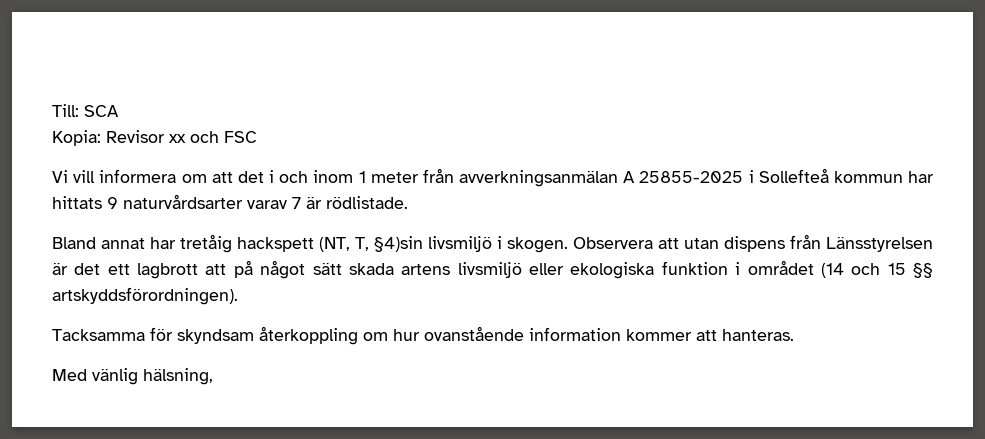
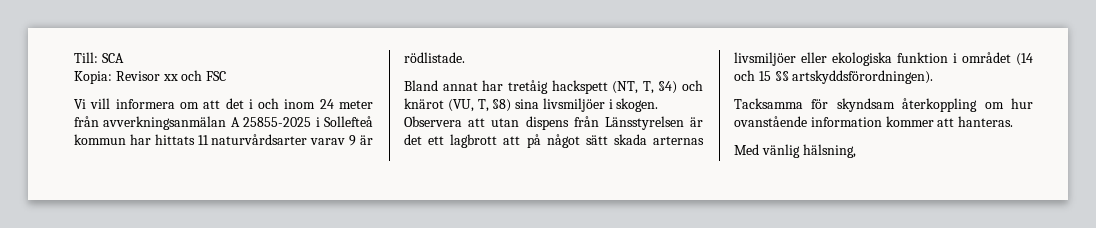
- Vi vill informera om att det i och inom 1 meter från avverkningsanmälan A 25855-2025 i Sollefteå kommun har hittats 9 naturvårdsarter varav 7 är rödlistade.
+ Vi vill informera om att det i och inom 24 meter från avverkningsanmälan A 25855-2025 i Sollefteå kommun har hittats 11 naturvårdsarter varav 9 är rödlistade.
- Bland annat har tretåig hackspett (NT, T, §4)sin livsmiljö i skogen.
+ Bland annat har tretåig hackspett (NT, T, §4) och knärot (VU, T, §8) sina livsmiljöer i skogen.
- Observera att utan dispens från Länsstyrelsen är det ett lagbrott att på något sätt skada artens livsmiljö eller ekologiska funktion i området (14 och 15 §§ artskyddsförordningen).
+ Observera att utan dispens från Länsstyrelsen är det ett lagbrott att på något sätt skada arternas livsmiljöer eller ekologiska funktion i området (14 och 15 §§ artskyddsförordningen).

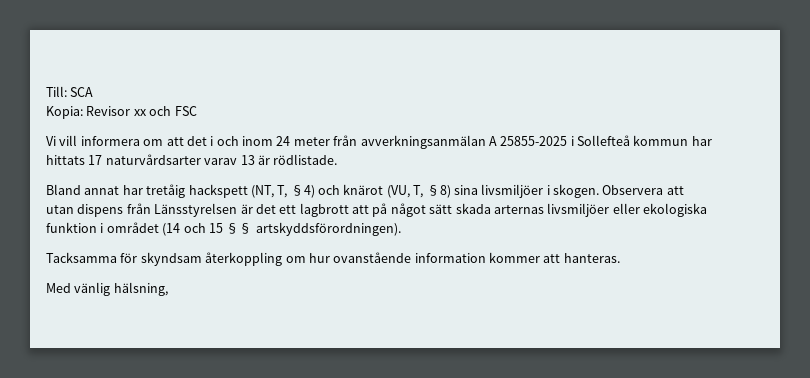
- Vi vill informera om att det i och inom 24 meter från avverkningsanmälan A 25855-2025 i Sollefteå kommun har hittats 11 naturvårdsarter varav 9 är rödlistade.
+ Vi vill informera om att det i och inom 24 meter från avverkningsanmälan A 25855-2025 i Sollefteå kommun har hittats 17 naturvårdsarter varav 13 är rödlistade.

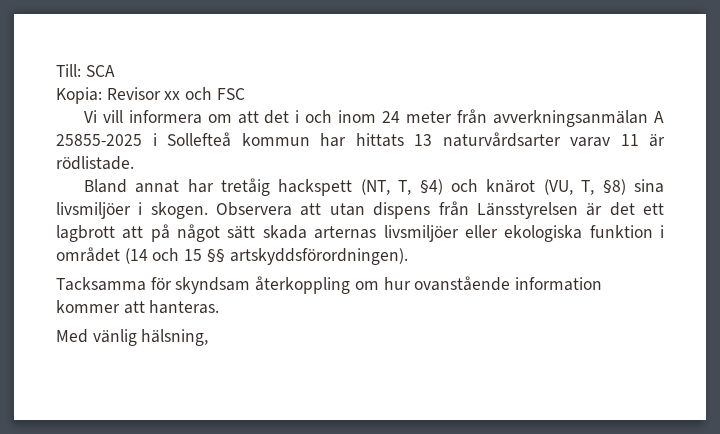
- Vi vill informera om att det i och inom 24 meter från avverkningsanmälan A 25855-2025 i Sollefteå kommun har hittats 17 naturvårdsarter varav 13 är rödlistade.
+ Vi vill informera om att det i och inom 24 meter från avverkningsanmälan A 25855-2025 i Sollefteå kommun har hittats 13 naturvårdsarter varav 11 är rödlistade.

